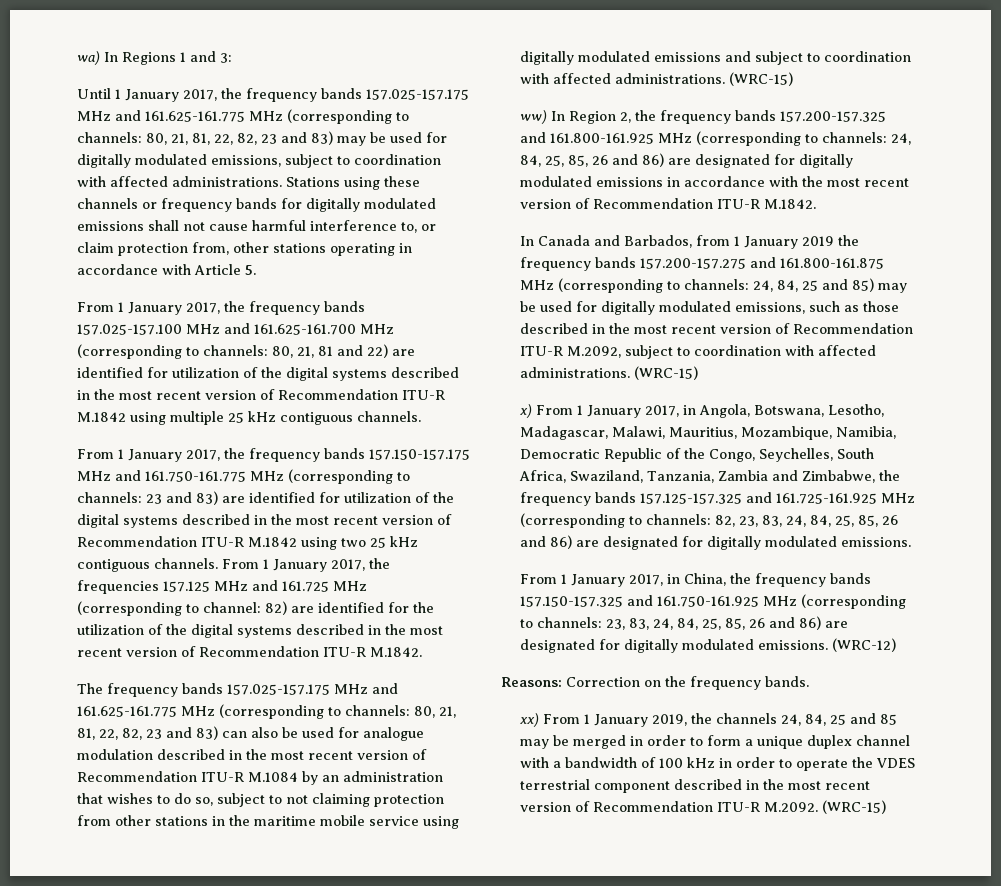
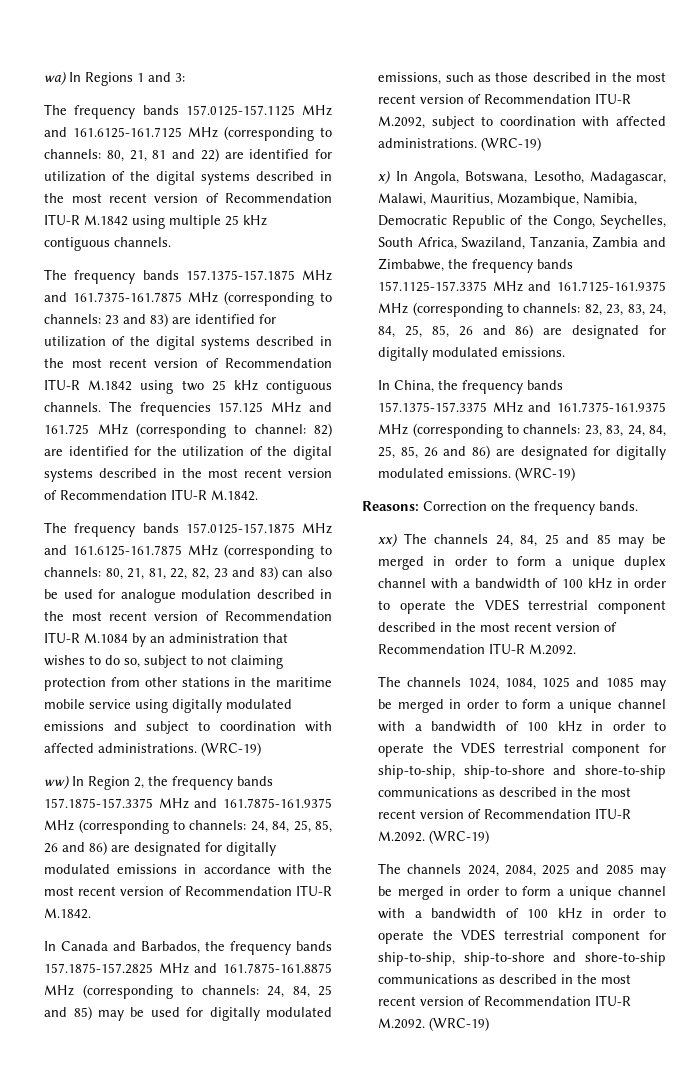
- Until 1 January 2017, the frequency bands 157.025-157.175 MHz and 161.625-161.775 MHz (corresponding to channels: 80, 21, 81, 22, 82, 23 and 83) may be used for digitally modulated emissions, subject to coordination with affected administrations. Stations using these channels or frequency bands for digitally modulated emissions shall not cause harmful interference to, or claim protection from, other stations operating in accordance with Article 5.
- From 1 January 2017, the frequency bands 157.025-157.100 MHz and 161.625-161.700 MHz (corresponding to channels: 80, 21, 81 and 22) are identified for utilization of the digital systems described in the most recent version of Recommendation ITU-R M.1842 using multiple 25 kHz contiguous channels.
+ The frequency bands 157.0125-157.1125 MHz and 161.6125-161.7125 MHz (corresponding to channels: 80, 21, 81 and 22) are identified for utilization of the digital systems described in the most recent version of Recommendation ITU-R M.1842 using multiple 25 kHz contiguous channels.
- From 1 January 2017, the frequency bands 157.150-157.175 MHz and 161.750-161.775 MHz (corresponding to channels: 23 and 83) are identified for utilization of the digital systems described in the most recent version of Recommendation ITU-R M.1842 using two 25 kHz contiguous channels.
+ The frequency bands 157.1375-157.1875 MHz and 161.7375-161.7875 MHz (corresponding to channels: 23 and 83) are identified for utilization of the digital systems described in the most recent version of Recommendation ITU-R M.1842 using two 25 kHz contiguous channels.
- From 1 January 2017, the frequencies 157.125 MHz and 161.725 MHz (corresponding to channel: 82) are identified for the utilization of the digital systems described in the most recent version of Recommendation ITU-R M.1842.
+ The frequencies 157.125 MHz and 161.725 MHz (corresponding to channel: 82) are identified for the utilization of the digital systems described in the most recent version of Recommendation ITU-R M.1842.
- The frequency bands 157.025-157.175 MHz and 161.625-161.775 MHz (corresponding to channels:
+ The frequency bands 157.0125-157.1875 MHz and 161.6125-161.7875 MHz (corresponding to channels:
- 80, 21, 81, 22, 82, 23 and 83) can also be used for analogue modulation described in the most recent version of Recommendation ITU-R M.1084 by an administration that wishes to do so, subject to not claiming protection from other stations in the maritime mobile service using digitally modulated emissions and subject to coordination with affected administrations. (WRC-15)
+ 80, 21, 81, 22, 82, 23 and 83) can also be used for analogue modulation described in the most recent version of Recommendation ITU-R M.1084 by an administration that wishes to do so, subject to not claiming protection from other stations in the maritime mobile service using digitally modulated emissions and subject to coordination with affected administrations. (WRC-19)
- ww) In Region 2, the frequency bands 157.200-157.325 and 161.800-161.925 MHz (corresponding to channels: 24, 84, 25, 85, 26 and 86) are designated for digitally modulated emissions in accordance with the most recent version of Recommendation ITU-R M.1842.
+ ww) In Region 2, the frequency bands 157.1875-157.3375 MHz and 161.7875-161.9375 MHz (corresponding to channels: 24, 84, 25, 85, 26 and 86) are designated for digitally modulated emissions in accordance with the most recent version of Recommendation ITU-R M.1842.
- In Canada and Barbados, from 1 January 2019 the frequency bands 157.200-157.275 and 161.800-161.875 MHz (corresponding to channels: 24, 84, 25 and 85) may be used for digitally modulated emissions, such as those described in the most recent version of Recommendation ITU-R M.2092, subject to coordination with affected administrations. (WRC-15)
+ In Canada and Barbados, the frequency bands 157.1875-157.2825 MHz and 161.7875-161.8875 MHz (corresponding to channels: 24, 84, 25 and 85) may be used for digitally modulated emissions, such as those described in the most recent version of Recommendation ITU-R M.2092, subject to coordination with affected administrations. (WRC-19)
- x) From 1 January 2017, in Angola, Botswana, Lesotho, Madagascar, Malawi, Mauritius, Mozambique, Namibia, Democratic Republic of the Congo, Seychelles, South Africa, Swaziland, Tanzania, Zambia and Zimbabwe, the frequency bands 157.125-157.325 and 161.725-161.925 MHz (corresponding to channels: 82, 23, 83, 24, 84, 25, 85, 26 and 86) are designated for digitally modulated emissions.
+ x) In Angola, Botswana, Lesotho, Madagascar, Malawi, Mauritius, Mozambique, Namibia, Democratic Republic of the Congo, Seychelles, South Africa, Swaziland, Tanzania, Zambia and Zimbabwe, the frequency bands 157.1125-157.3375 MHz and 161.7125-161.9375 MHz (corresponding to channels: 82, 23, 83, 24, 84, 25, 85, 26 and 86) are designated for digitally modulated emissions.
- From 1 January 2017, in China, the frequency bands 157.150-157.325 and 161.750-161.925 MHz (corresponding to channels: 23, 83, 24, 84, 25, 85, 26 and 86) are designated for digitally modulated emissions. (WRC-12)
+ In China, the frequency bands 157.1375-157.3375 MHz and 161.7375-161.9375 MHz (corresponding to channels: 23, 83, 24, 84, 25, 85, 26 and 86) are designated for digitally modulated emissions. (WRC-19)
- xx) From 1 January 2019, the channels 24, 84, 25 and 85 may be merged in order to form a unique duplex channel with a bandwidth of 100 kHz in order to operate the VDES terrestrial component described in the most recent version of Recommendation ITU-R M.2092. (WRC-15)
+ xx) The channels 24, 84, 25 and 85 may be merged in order to form a unique duplex channel with a bandwidth of 100 kHz in order to operate the VDES terrestrial component described in the most recent version of Recommendation ITU-R M.2092.
+ The channels 1024, 1084, 1025 and 1085 may be merged in order to form a unique channel with a bandwidth of 100 kHz in order to operate the VDES terrestrial component for ship-to-ship, ship-to-shore and shore-to-ship communications as described in the most recent version of Recommendation ITU-R M.2092. (WRC-19)
+ The channels 2024, 2084, 2025 and 2085 may be merged in order to form a unique channel with a bandwidth of 100 kHz in order to operate the VDES terrestrial component for ship-to-ship, ship-to-shore and shore-to-ship communications as described in the most recent version of Recommendation ITU-R M.2092. (WRC-19)

